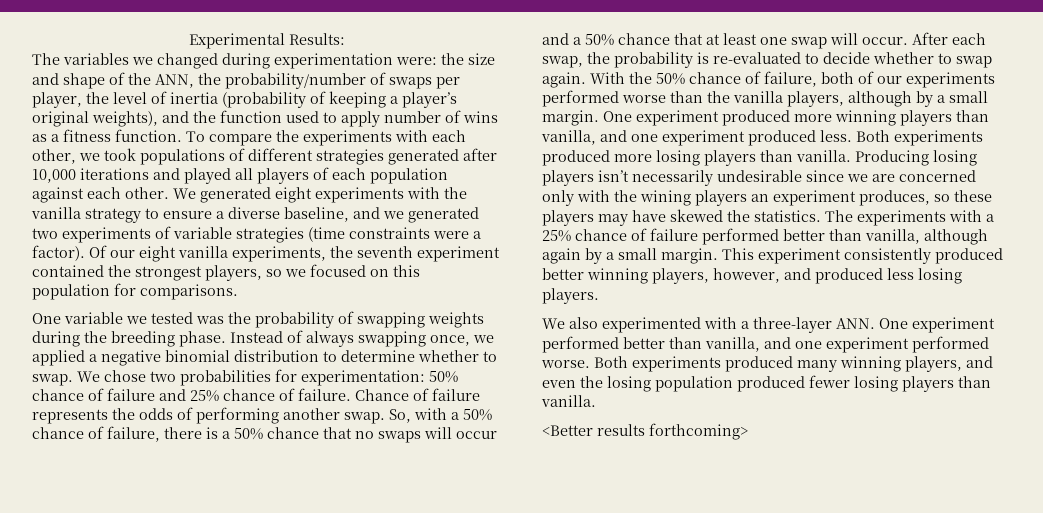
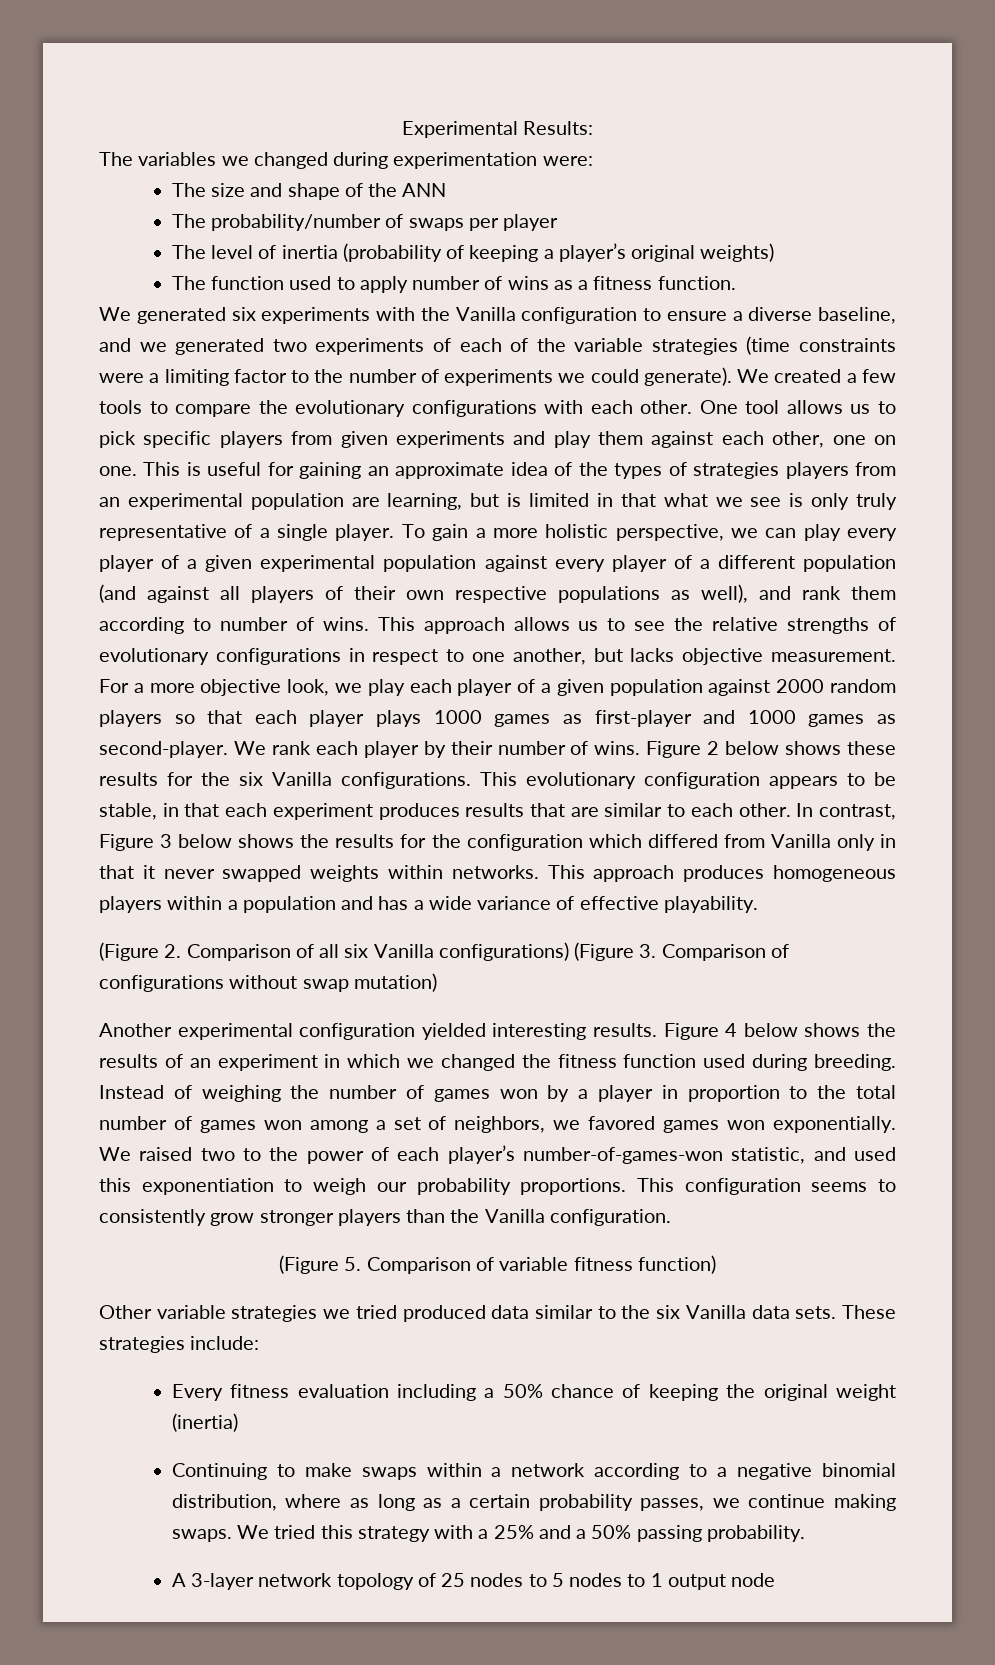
- The variables we changed during experimentation were: the size and shape of the ANN, the probability/number of swaps per player, the level of inertia (probability of keeping a player’s original weights), and the function used to apply number of wins as a fitness function. To compare the experiments with each other, we took populations of different strategies generated after 10,000 iterations and played all players of each population against each other. We generated eight experiments with the vanilla strategy to ensure a diverse baseline, and we generated two experiments of variable strategies (time constraints were a factor). Of our eight vanilla experiments, the seventh experiment contained the strongest players, so we focused on this population for comparisons.
- One variable we tested was the probability of swapping weights during the breeding phase. Instead of always swapping once, we applied a negative binomial distribution to determine whether to swap. We chose two probabilities for experimentation: 50% chance of failure and 25% chance of failure. Chance of failure represents the odds of performing another swap. So, with a 50% chance of failure, there is a 50% chance that no swaps will occur and a 50% chance that at least one swap will occur. After each swap, the probability is re-evaluated to decide whether to swap again. With the 50% chance of failure, both of our experiments performed worse than the vanilla players, although by a small margin. One experiment produced more winning players than vanilla, and one experiment produced less. Both experiments produced more losing players than vanilla. Producing losing players isn’t necessarily undesirable since we are concerned only with the wining players an experiment produces, so these players may have skewed the statistics. The experiments with a 25% chance of failure performed better than vanilla, although again by a small margin. This experiment consistently produced better winning players, however, and produced less losing players.
- We also experimented with a three-layer ANN. One experiment performed better than vanilla, and one experiment performed worse. Both experiments produced many winning players, and even the losing population produced fewer losing players than vanilla.
- <Better results forthcoming>
+ The variables we changed during experimentation were:
+ The size and shape of the ANN
+ The probability/number of swaps per player
+ The level of inertia (probability of keeping a player’s original weights)
+ The function used to apply number of wins as a fitness function.
+ We generated six experiments with the Vanilla configuration to ensure a diverse baseline, and we generated two experiments of each of the variable strategies (time constraints were a limiting factor to the number of experiments we could generate). We created a few tools to compare the evolutionary configurations with each other. One tool allows us to pick specific players from given experiments and play them against each other, one on one. This is useful for gaining an approximate idea of the types of strategies players from an experimental population are learning, but is limited in that what we see is only truly representative of a single player. To gain a more holistic perspective, we can play every player of a given experimental population against every player of a different population (and against all players of their own respective populations as well), and rank them according to number of wins. This approach allows us to see the relative strengths of evolutionary configurations in respect to one another, but lacks objective measurement. For a more objective look, we play each player of a given population against 2000 random players so that each player plays 1000 games as first-player and 1000 games as second-player. We rank each player by their number of wins. Figure 2 below shows these results for the six Vanilla configurations. This evolutionary configuration appears to be stable, in that each experiment produces results that are similar to each other. In contrast, Figure 3 below shows the results for the configuration which differed from Vanilla only in that it never swapped weights within networks. This approach produces homogeneous players within a population and has a wide variance of effective playability.
+ (Figure 2. Comparison of all six Vanilla configurations) (Figure 3. Comparison of configurations without swap mutation)
+ Another experimental configuration yielded interesting results. Figure 4 below shows the results of an experiment in which we changed the fitness function used during breeding. Instead of weighing the number of games won by a player in proportion to the total number of games won among a set of neighbors, we favored games won exponentially. We raised two to the power of each player’s number-of-games-won statistic, and used this exponentiation to weigh our probability proportions. This configuration seems to consistently grow stronger players than the Vanilla configuration.
+ (Figure 5. Comparison of variable fitness function)
+ Other variable strategies we tried produced data similar to the six Vanilla data sets. These strategies include:
+ Every fitness evaluation including a 50% chance of keeping the original weight (inertia)
+ Continuing to make swaps within a network according to a negative binomial distribution, where as long as a certain probability passes, we continue making swaps. We tried this strategy with a 25% and a 50% passing probability.
+ A 3-layer network topology of 25 nodes to 5 nodes to 1 output node

